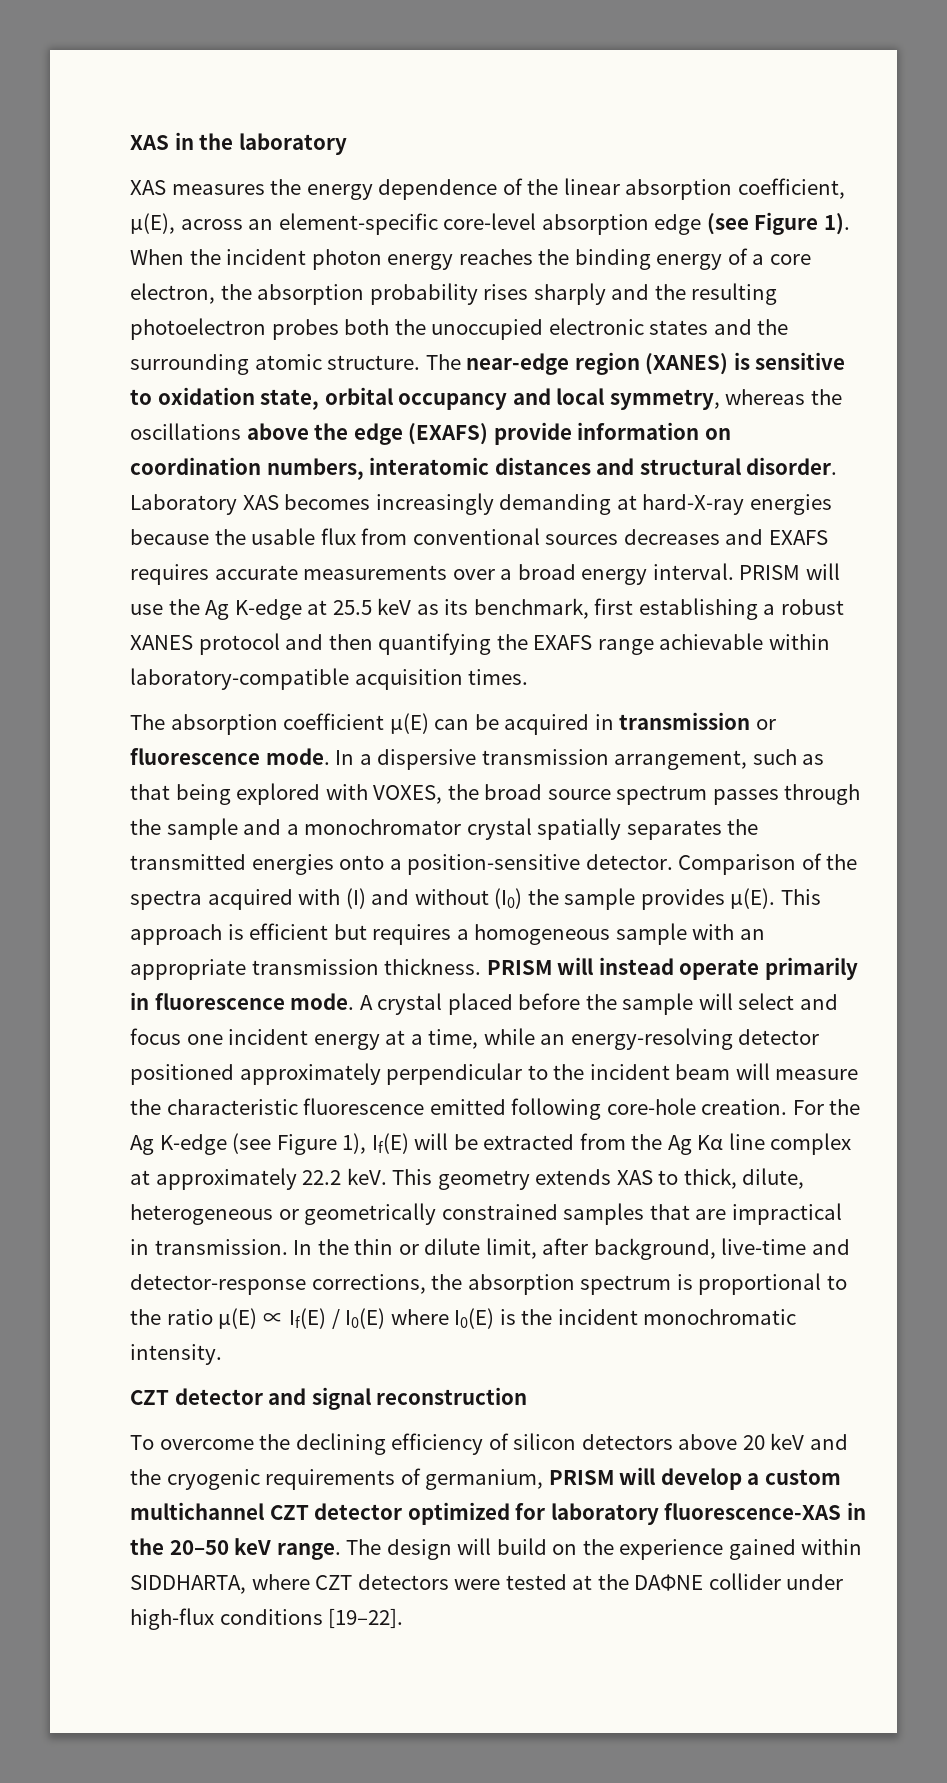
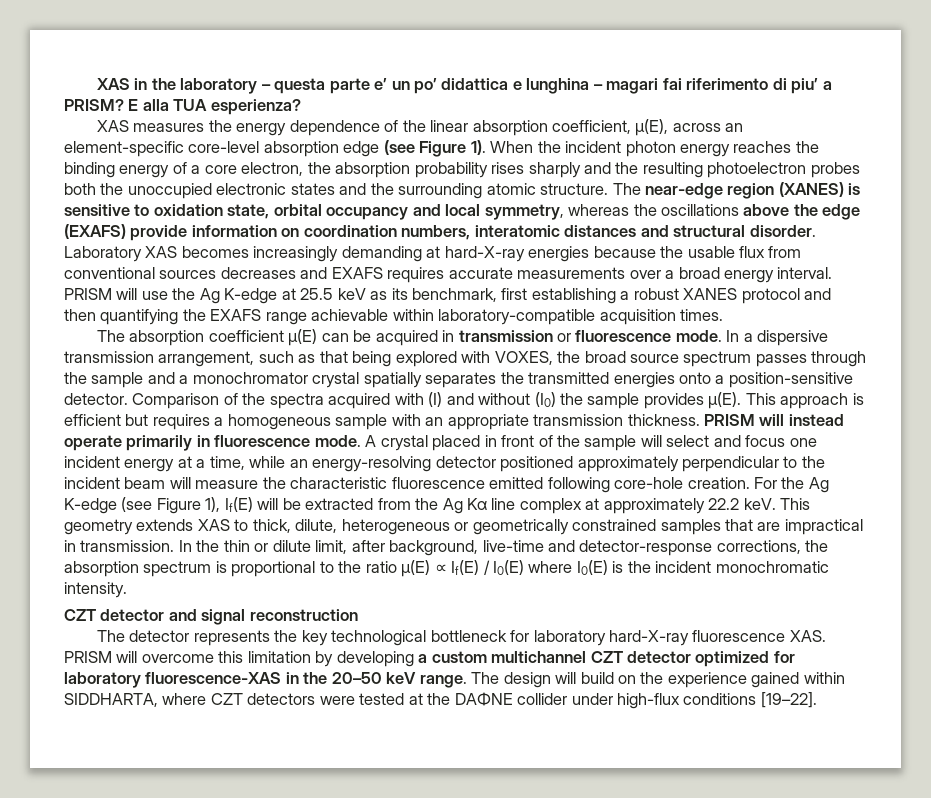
- XAS in the laboratory
+ XAS in the laboratory – questa parte e’ un po’ didattica e lunghina – magari fai riferimento di piu’ a PRISM? E alla TUA esperienza?
- A crystal placed before the sample will select and focus one incident energy at a time, while an energy-resolving detector positioned approximately perpendicular to the incident beam will measure the characteristic fluorescence emitted following core-hole creation.
+ A crystal placed in front of the sample will select and focus one incident energy at a time, while an energy-resolving detector positioned approximately perpendicular to the incident beam will measure the characteristic fluorescence emitted following core-hole creation.
- To overcome the declining efficiency of silicon detectors above 20 keV and the cryogenic requirements of germanium, PRISM will develop a custom multichannel CZT detector optimized for laboratory fluorescence-XAS in the 20–50 keV range.
+ The detector represents the key technological bottleneck for laboratory hard-X-ray fluorescence XAS. PRISM will overcome this limitation by developing a custom multichannel CZT detector optimized for laboratory fluorescence-XAS in the 20–50 keV range.

